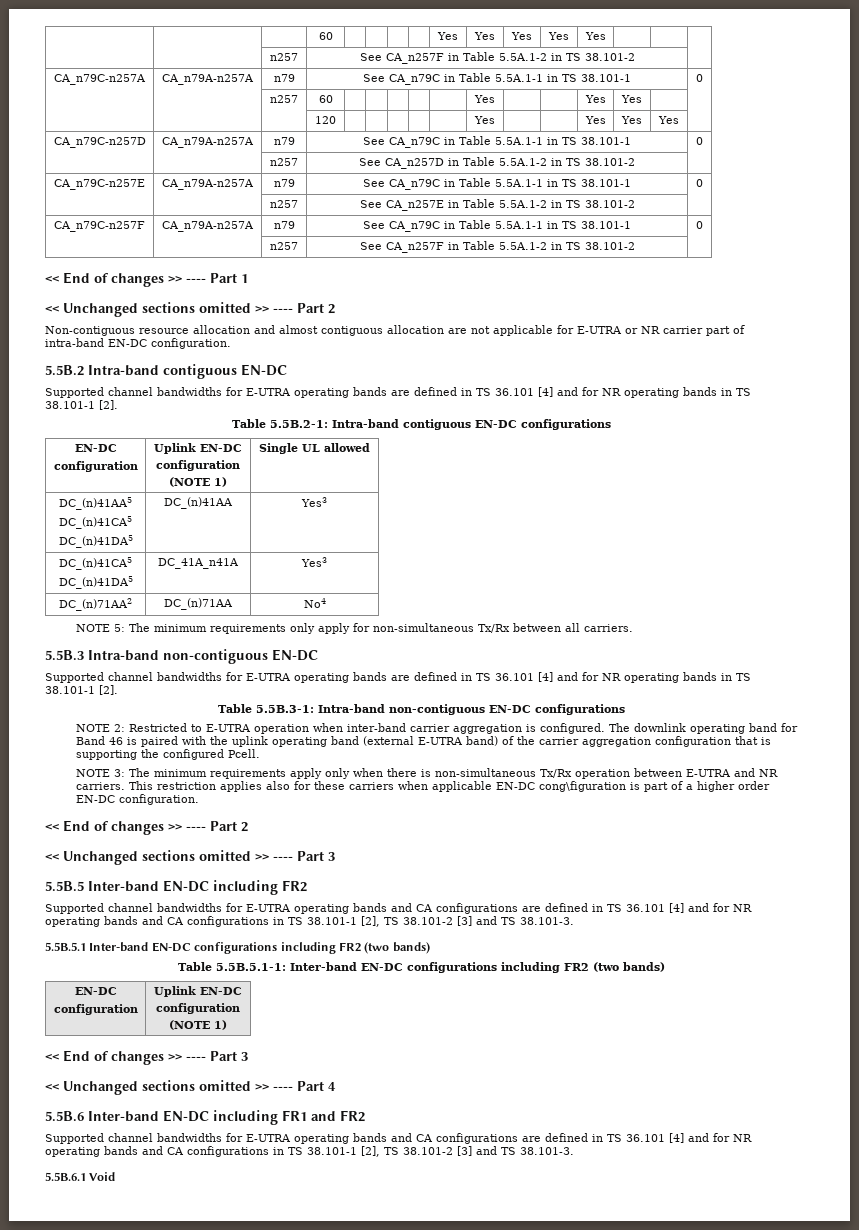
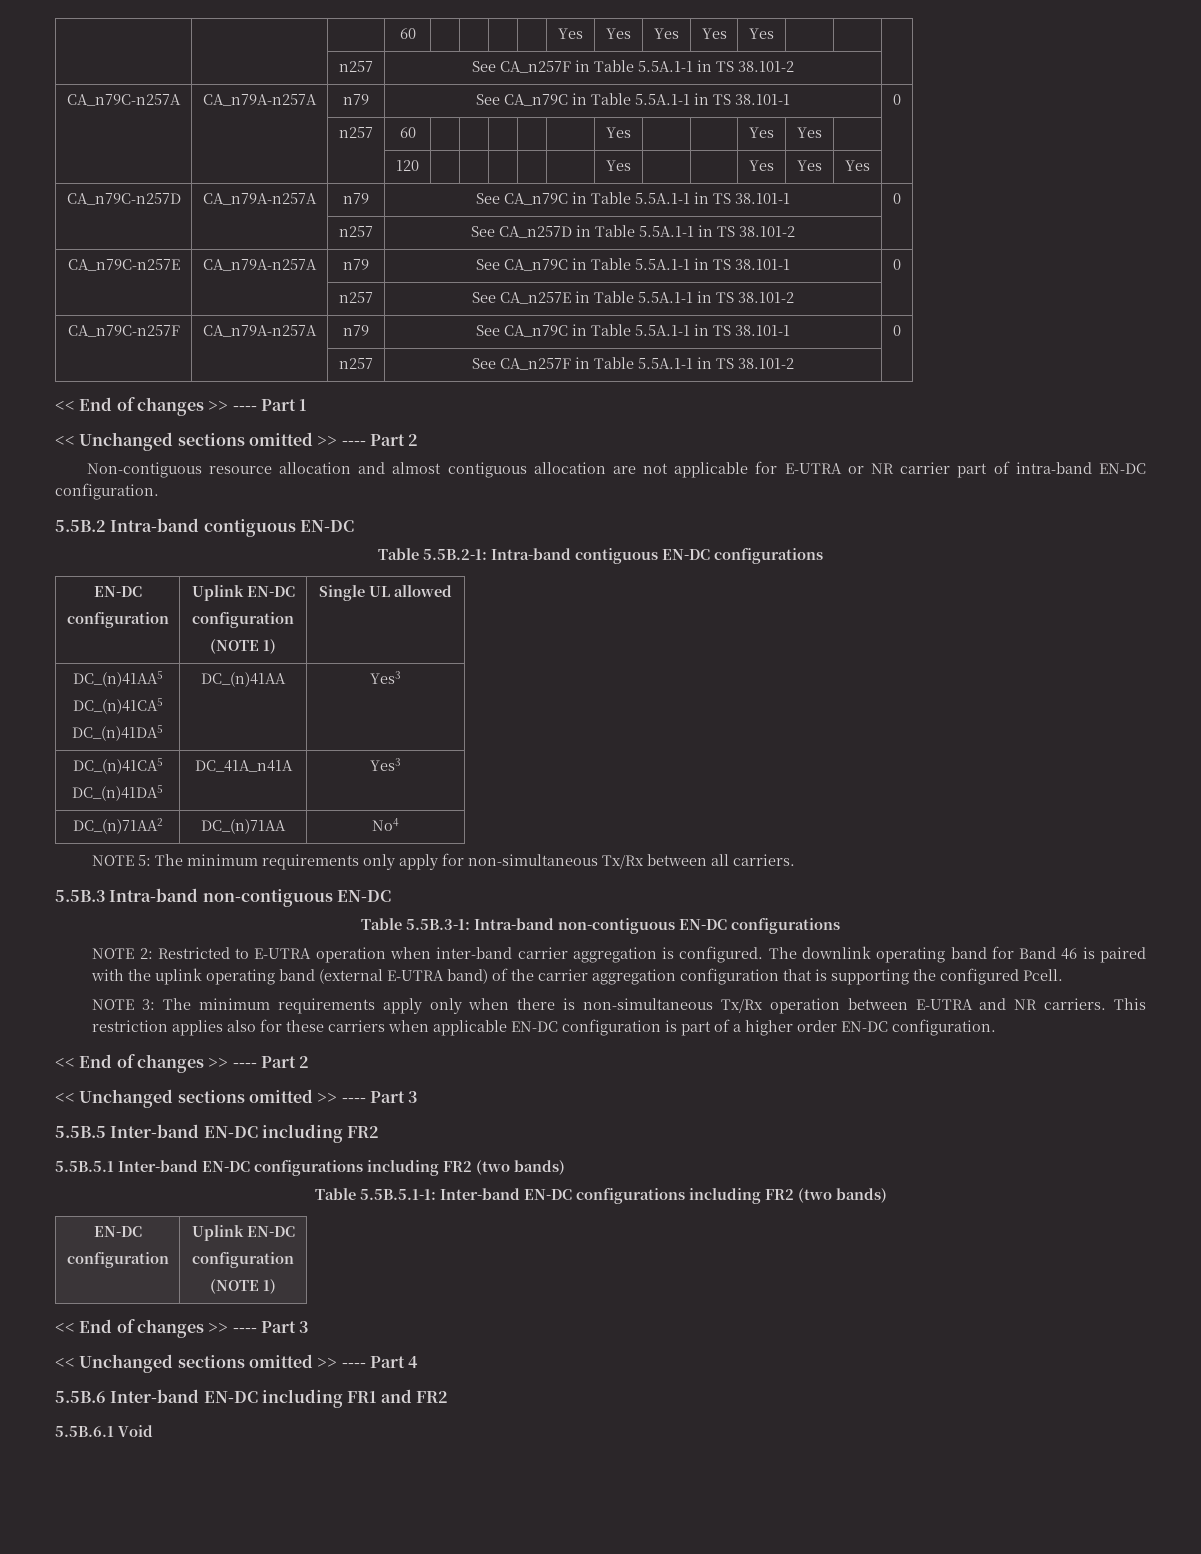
  | | | 60 | | | | | Yes | Yes | Yes | Yes | Yes | | |
- | | n257 | See CA_n257F in Table 5.5A.1-2 in TS 38.101-2 |
+ | | n257 | See CA_n257F in Table 5.5A.1-1 in TS 38.101-2 |
- | | n257 | See CA_n257D in Table 5.5A.1-2 in TS 38.101-2 |
+ | | n257 | See CA_n257D in Table 5.5A.1-1 in TS 38.101-2 |
- | | n257 | See CA_n257E in Table 5.5A.1-2 in TS 38.101-2 |
+ | | n257 | See CA_n257E in Table 5.5A.1-1 in TS 38.101-2 |
  CA_n79C-n257F | CA_n79A-n257A | n79 | See CA_n79C in Table 5.5A.1-1 in TS 38.101-1 | 0
- | | n257 | See CA_n257F in Table 5.5A.1-2 in TS 38.101-2 |
+ | | n257 | See CA_n257F in Table 5.5A.1-1 in TS 38.101-2 |
  5.5B.2 Intra-band contiguous EN-DC
- Supported channel bandwidths for E-UTRA operating bands are defined in TS 36.101 [4] and for NR operating bands in TS 38.101-1 [2].
  5.5B.3 Intra-band non-contiguous EN-DC
- Supported channel bandwidths for E-UTRA operating bands are defined in TS 36.101 [4] and for NR operating bands in TS 38.101-1 [2].
- This restriction applies also for these carriers when applicable EN-DC cong\figuration is part of a higher order EN-DC configuration.
+ This restriction applies also for these carriers when applicable EN-DC configuration is part of a higher order EN-DC configuration.
  5.5B.5 Inter-band EN-DC including FR2
- Supported channel bandwidths for E-UTRA operating bands and CA configurations are defined in TS 36.101 [4] and for NR operating bands and CA configurations in TS 38.101-1 [2], TS 38.101-2 [3] and TS 38.101-3.
  5.5B.6 Inter-band EN-DC including FR1 and FR2
- Supported channel bandwidths for E-UTRA operating bands and CA configurations are defined in TS 36.101 [4] and for NR operating bands and CA configurations in TS 38.101-1 [2], TS 38.101-2 [3] and TS 38.101-3.

